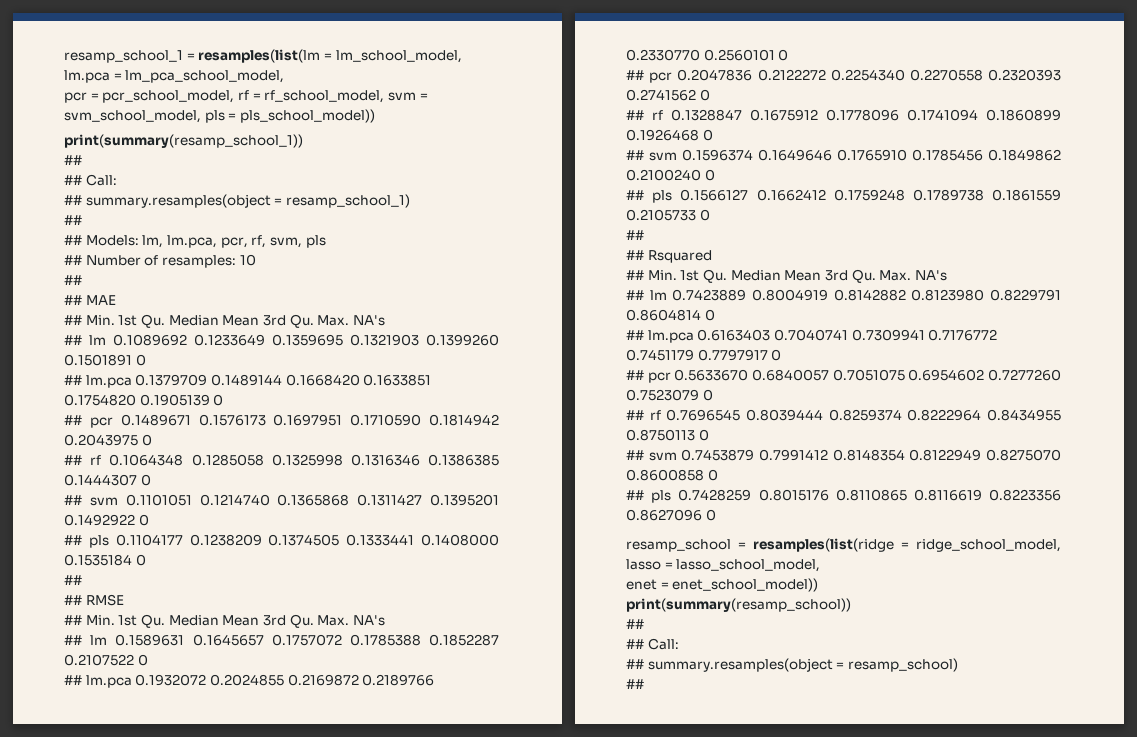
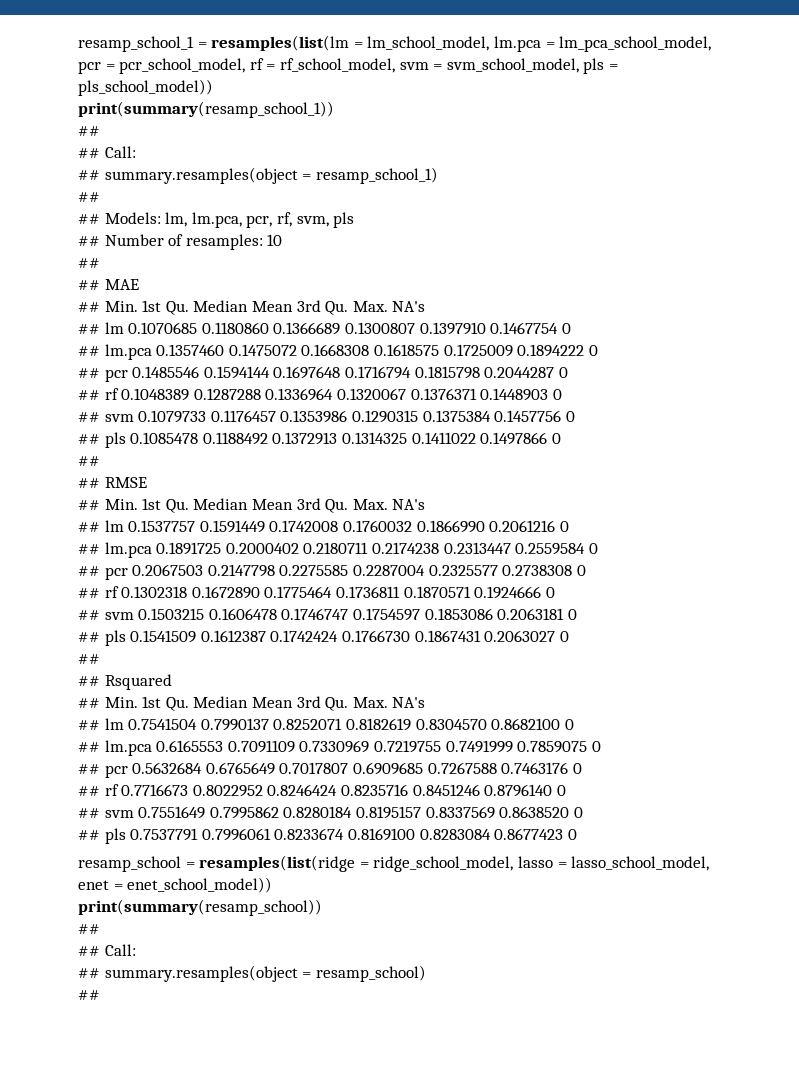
- ## lm 0.1089692 0.1233649 0.1359695 0.1321903 0.1399260 0.1501891 0
- ## lm.pca 0.1379709 0.1489144 0.1668420 0.1633851 0.1754820 0.1905139 0
- ## pcr 0.1489671 0.1576173 0.1697951 0.1710590 0.1814942 0.2043975 0
- ## rf 0.1064348 0.1285058 0.1325998 0.1316346 0.1386385 0.1444307 0
- ## svm 0.1101051 0.1214740 0.1365868 0.1311427 0.1395201 0.1492922 0
- ## pls 0.1104177 0.1238209 0.1374505 0.1333441 0.1408000 0.1535184 0
+ ## lm 0.1070685 0.1180860 0.1366689 0.1300807 0.1397910 0.1467754 0
+ ## lm.pca 0.1357460 0.1475072 0.1668308 0.1618575 0.1725009 0.1894222 0
+ ## pcr 0.1485546 0.1594144 0.1697648 0.1716794 0.1815798 0.2044287 0
+ ## rf 0.1048389 0.1287288 0.1336964 0.1320067 0.1376371 0.1448903 0
+ ## svm 0.1079733 0.1176457 0.1353986 0.1290315 0.1375384 0.1457756 0
+ ## pls 0.1085478 0.1188492 0.1372913 0.1314325 0.1411022 0.1497866 0
- ## lm 0.1589631 0.1645657 0.1757072 0.1785388 0.1852287 0.2107522 0
- ## lm.pca 0.1932072 0.2024855 0.2169872 0.2189766 0.2330770 0.2560101 0
- ## pcr 0.2047836 0.2122272 0.2254340 0.2270558 0.2320393 0.2741562 0
- ## rf 0.1328847 0.1675912 0.1778096 0.1741094 0.1860899 0.1926468 0
- ## svm 0.1596374 0.1649646 0.1765910 0.1785456 0.1849862 0.2100240 0
- ## pls 0.1566127 0.1662412 0.1759248 0.1789738 0.1861559 0.2105733 0
+ ## lm 0.1537757 0.1591449 0.1742008 0.1760032 0.1866990 0.2061216 0
+ ## lm.pca 0.1891725 0.2000402 0.2180711 0.2174238 0.2313447 0.2559584 0
+ ## pcr 0.2067503 0.2147798 0.2275585 0.2287004 0.2325577 0.2738308 0
+ ## rf 0.1302318 0.1672890 0.1775464 0.1736811 0.1870571 0.1924666 0
+ ## svm 0.1503215 0.1606478 0.1746747 0.1754597 0.1853086 0.2063181 0
+ ## pls 0.1541509 0.1612387 0.1742424 0.1766730 0.1867431 0.2063027 0
- ## lm 0.7423889 0.8004919 0.8142882 0.8123980 0.8229791 0.8604814 0
- ## lm.pca 0.6163403 0.7040741 0.7309941 0.7176772 0.7451179 0.7797917 0
- ## pcr 0.5633670 0.6840057 0.7051075 0.6954602 0.7277260 0.7523079 0
- ## rf 0.7696545 0.8039444 0.8259374 0.8222964 0.8434955 0.8750113 0
- ## svm 0.7453879 0.7991412 0.8148354 0.8122949 0.8275070 0.8600858 0
- ## pls 0.7428259 0.8015176 0.8110865 0.8116619 0.8223356 0.8627096 0
+ ## lm 0.7541504 0.7990137 0.8252071 0.8182619 0.8304570 0.8682100 0
+ ## lm.pca 0.6165553 0.7091109 0.7330969 0.7219755 0.7491999 0.7859075 0
+ ## pcr 0.5632684 0.6765649 0.7017807 0.6909685 0.7267588 0.7463176 0
+ ## rf 0.7716673 0.8022952 0.8246424 0.8235716 0.8451246 0.8796140 0
+ ## svm 0.7551649 0.7995862 0.8280184 0.8195157 0.8337569 0.8638520 0
+ ## pls 0.7537791 0.7996061 0.8233674 0.8169100 0.8283084 0.8677423 0

